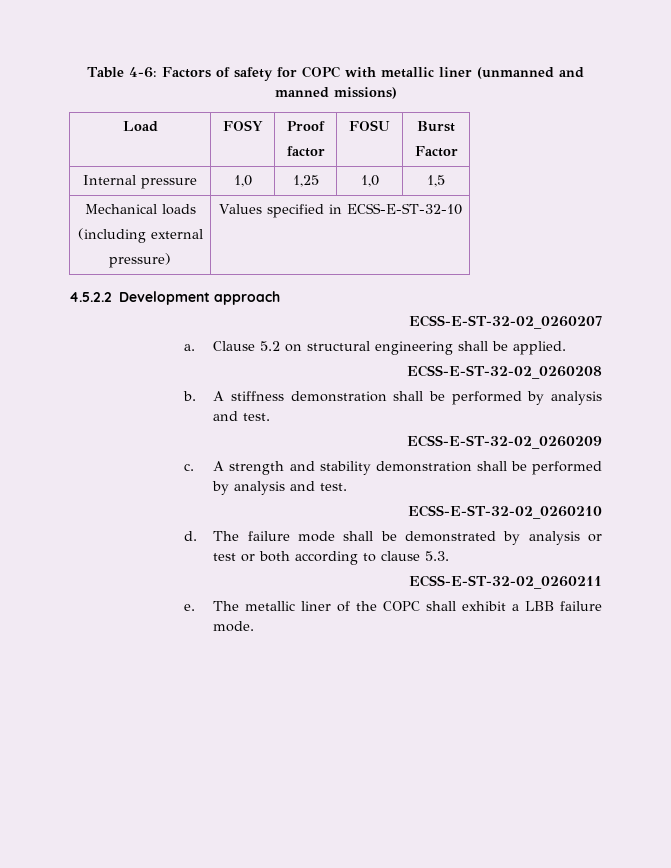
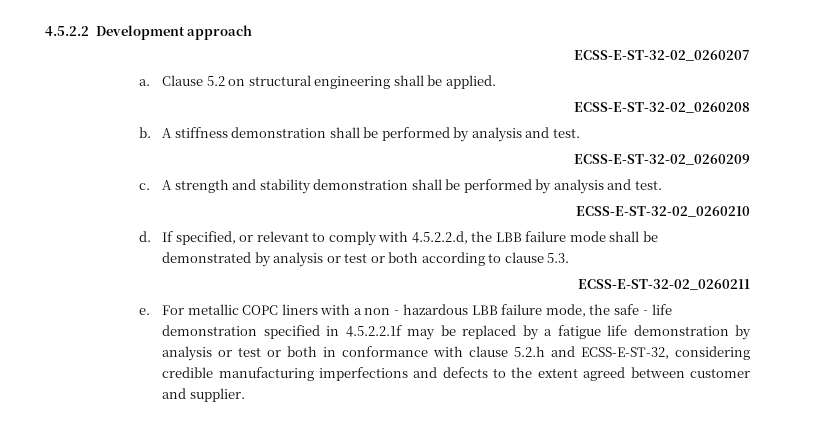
- Table 4-6: Factors of safety for COPC with metallic liner (unmanned and manned missions)
- Load | FOSY | Proof
- factor | FOSU | Burst
- Factor
- Internal pressure | 1,0 | 1,25 | 1,0 | 1,5
- Mechanical loads
- (including external
- pressure) | Values specified in ECSS-E-ST-32-10
- The failure mode shall be demonstrated by analysis or test or both according to clause 5.3.
+ If specified, or relevant to comply with 4.5.2.2.d, the LBB failure mode shall be demonstrated by analysis or test or both according to clause 5.3.
- The metallic liner of the COPC shall exhibit a LBB failure mode.
+ For metallic COPC liners with a non‐hazardous LBB failure mode, the safe‐life demonstration specified in 4.5.2.2.1f may be replaced by a fatigue life demonstration by analysis or test or both in conformance with clause 5.2.h and ECSS-E-ST-32, considering credible manufacturing imperfections and defects to the extent agreed between customer and supplier.

